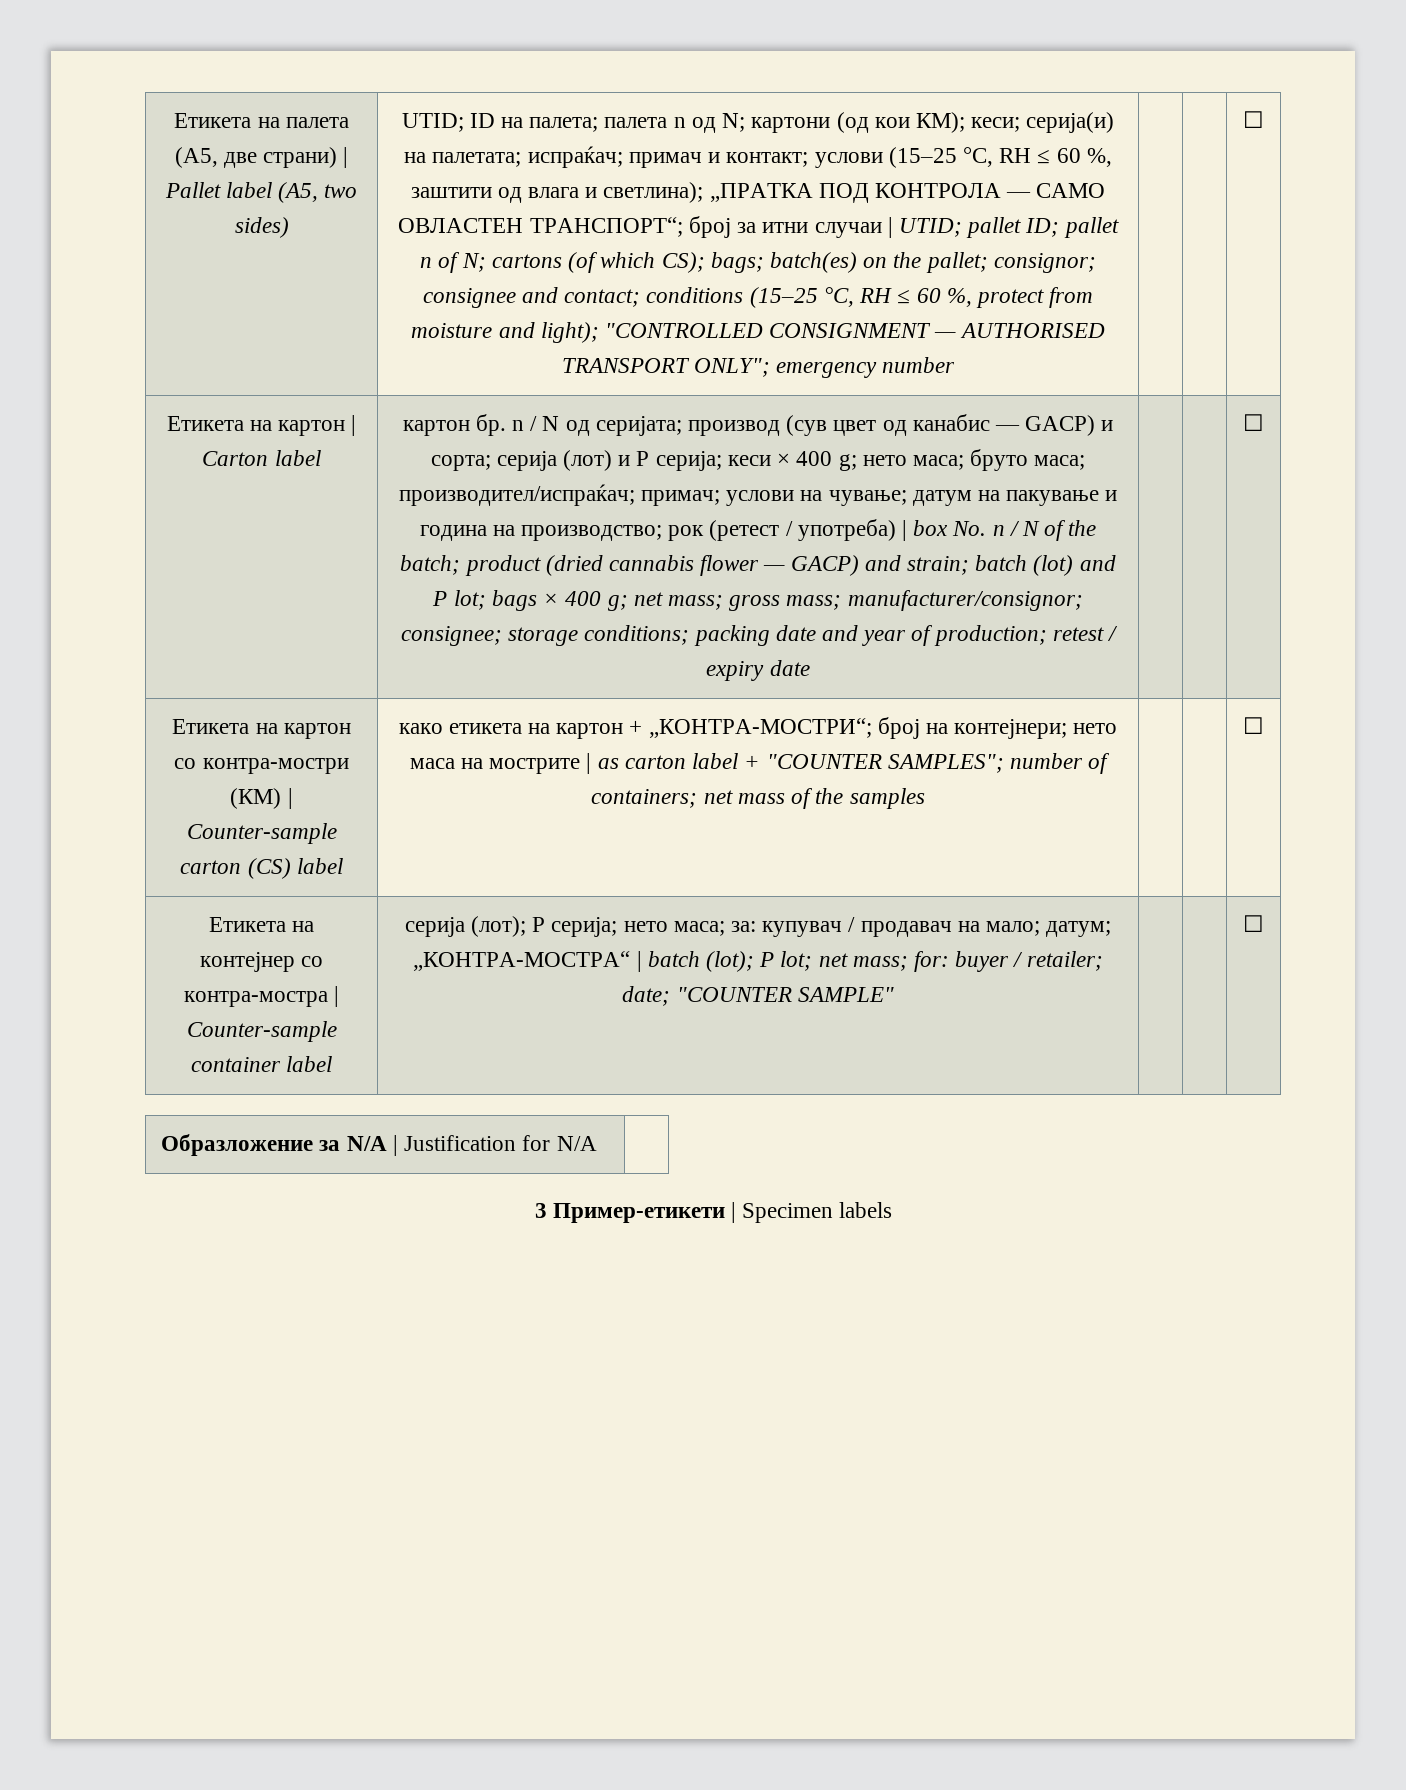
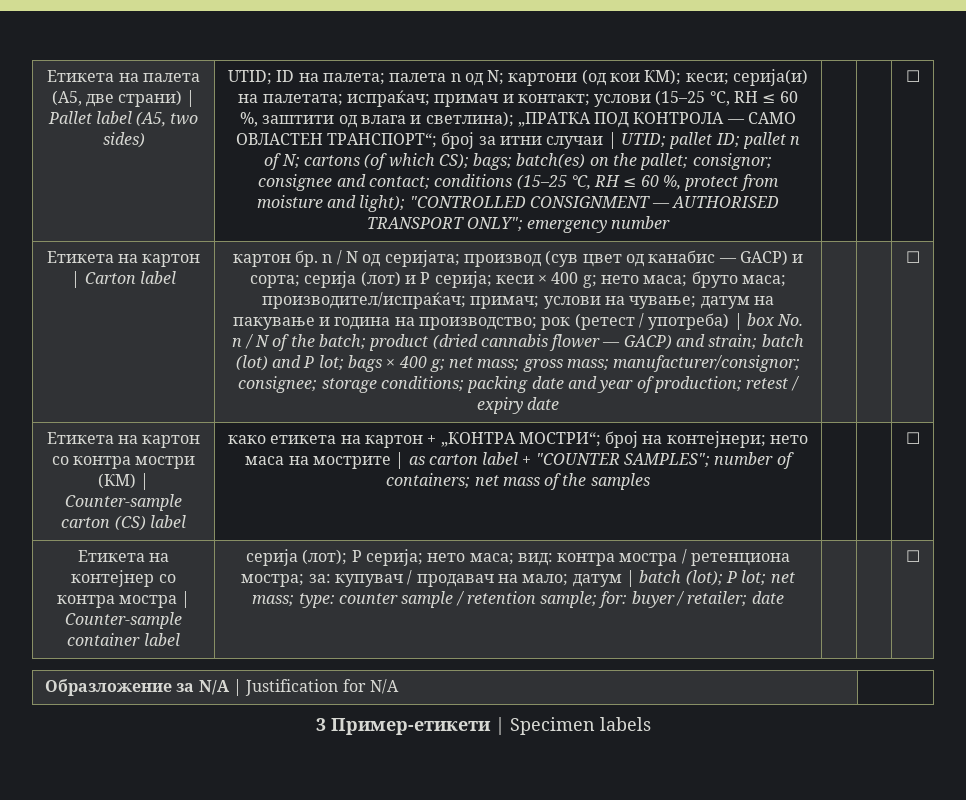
- Етикета на картон со контра-мостри (КМ) | Counter-sample carton (CS) label | како етикета на картон + „КОНТРА-МОСТРИ“; број на контејнери; нето маса на мострите | as carton label + "COUNTER SAMPLES"; number of containers; net mass of the samples | | | ☐
+ Етикета на картон со контра мостри (КМ) | Counter-sample carton (CS) label | како етикета на картон + „КОНТРА МОСТРИ“; број на контејнери; нето маса на мострите | as carton label + "COUNTER SAMPLES"; number of containers; net mass of the samples | | | ☐
- Етикета на контејнер со контра-мостра | Counter-sample container label
+ Етикета на контејнер со контра мостра | Counter-sample container label
- серија (лот); P серија; нето маса; за: купувач / продавач на мало; датум; „КОНТРА-МОСТРА“ | batch (lot); P lot; net mass; for: buyer / retailer; date; "COUNTER SAMPLE"
+ серија (лот); P серија; нето маса; вид: контра мостра / ретенциона мостра; за: купувач / продавач на мало; датум | batch (lot); P lot; net mass; type: counter sample / retention sample; for: buyer / retailer; date

